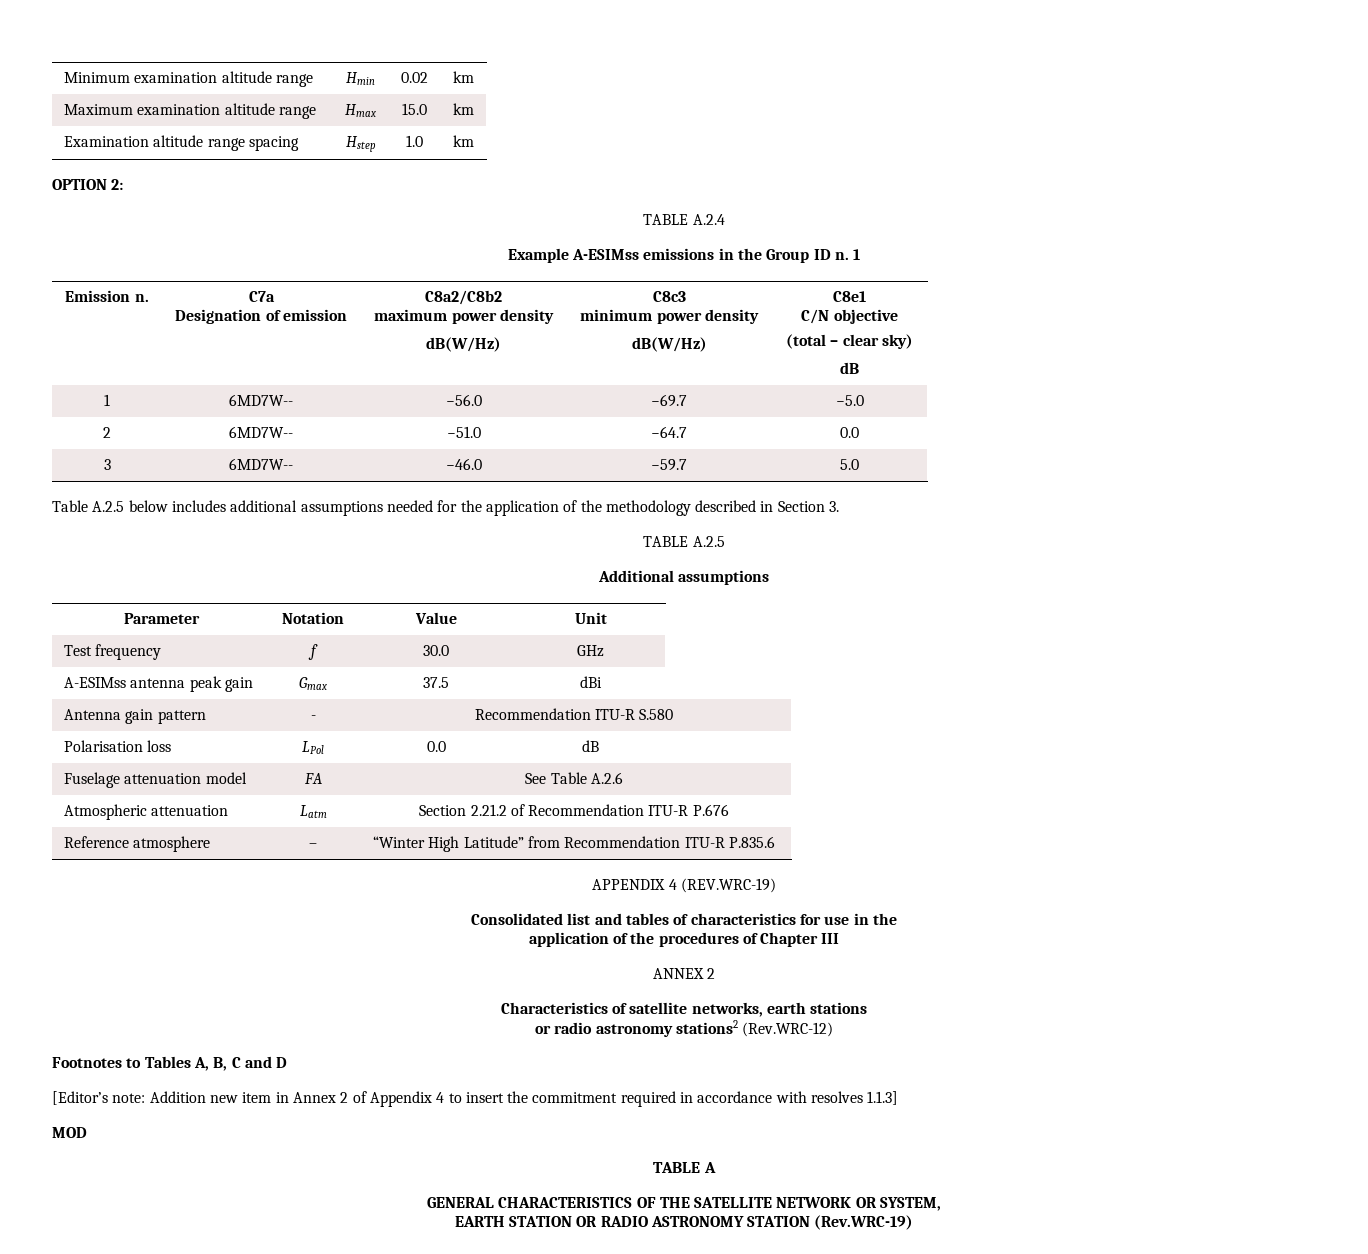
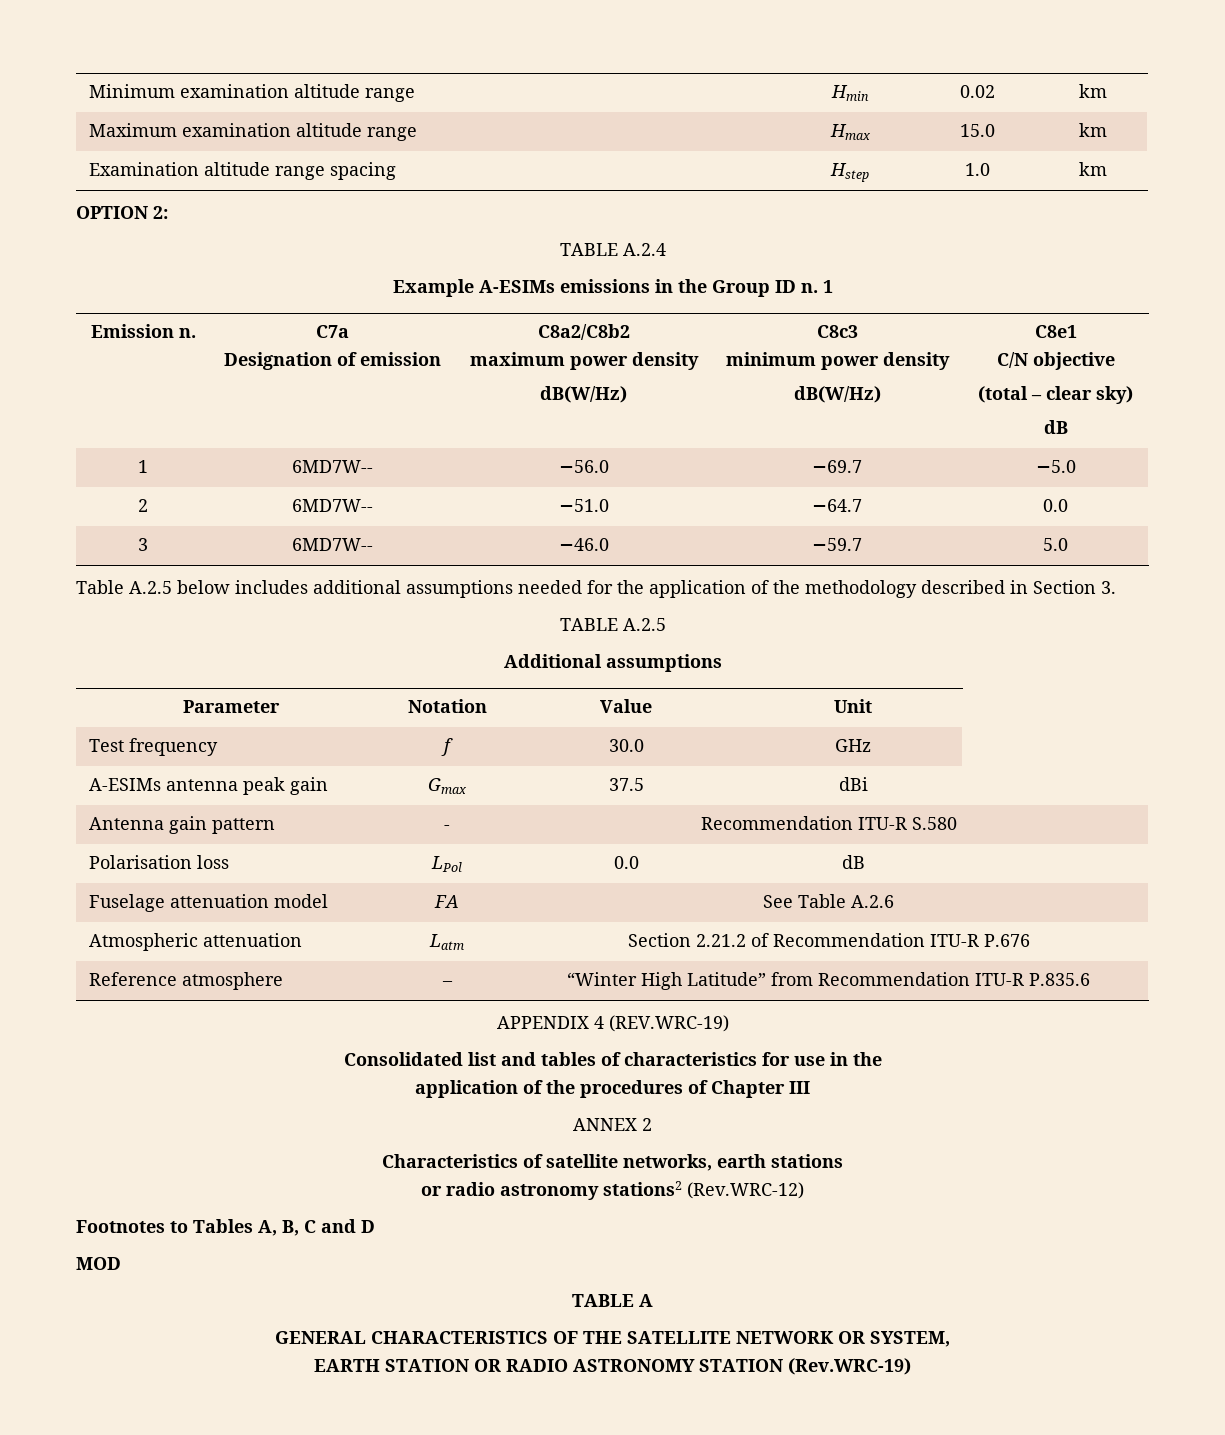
- Example A-ESIMss emissions in the Group ID n.
+ Example A-ESIMs emissions in the Group ID n.
- A-ESIMss antenna peak gain | Gmax | 37.5 | dBi
+ A-ESIMs antenna peak gain | Gmax | 37.5 | dBi
- [Editor’s note: Addition new item in Annex 2 of Appendix 4 to insert the commitment required in accordance with resolves 1.1.3]

